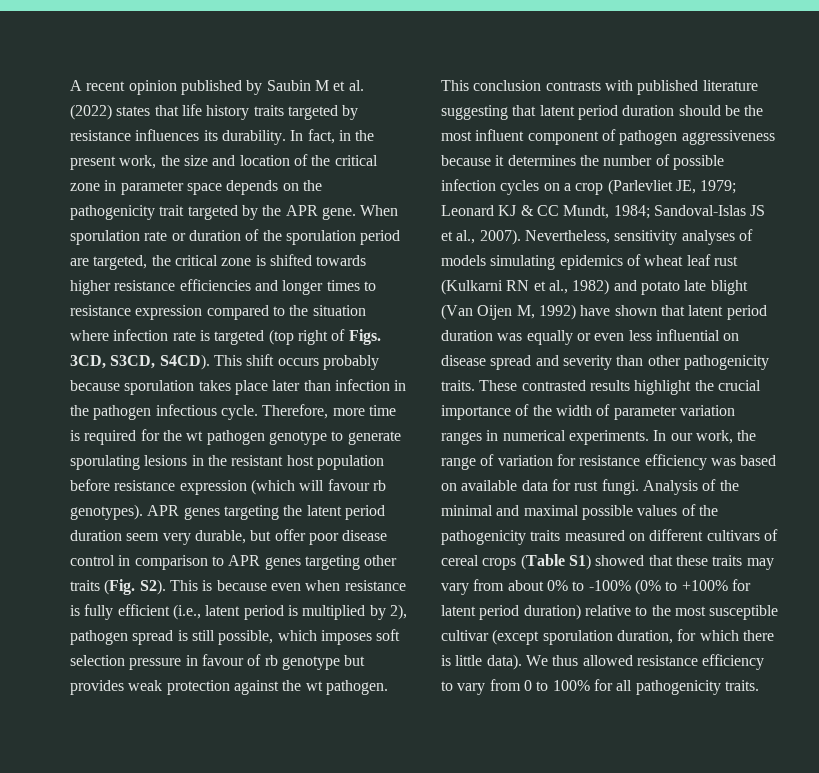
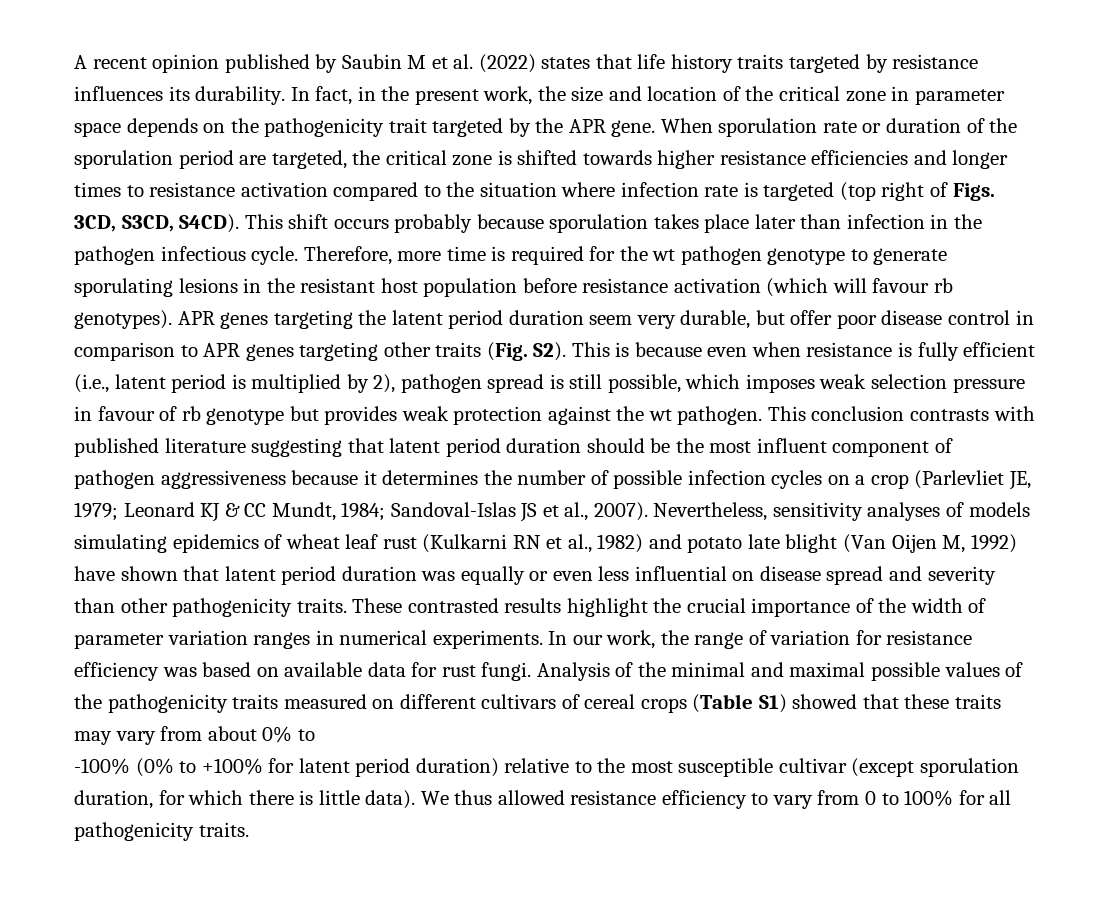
- When sporulation rate or duration of the sporulation period are targeted, the critical zone is shifted towards higher resistance efficiencies and longer times to resistance expression compared to the situation where infection rate is targeted (top right of Figs. 3CD, S3CD, S4CD).
+ When sporulation rate or duration of the sporulation period are targeted, the critical zone is shifted towards higher resistance efficiencies and longer times to resistance activation compared to the situation where infection rate is targeted (top right of Figs. 3CD, S3CD, S4CD).
- Therefore, more time is required for the wt pathogen genotype to generate sporulating lesions in the resistant host population before resistance expression (which will favour rb genotypes).
+ Therefore, more time is required for the wt pathogen genotype to generate sporulating lesions in the resistant host population before resistance activation (which will favour rb genotypes).
- APR genes targeting the latent period duration seem very durable, but offer poor disease control in comparison to APR genes targeting other traits (Fig. S2). This is because even when resistance is fully efficient (i.e., latent period is multiplied by 2), pathogen spread is still possible, which imposes soft selection pressure in favour of rb genotype but provides weak protection against the wt pathogen.
+ APR genes targeting the latent period duration seem very durable, but offer poor disease control in comparison to APR genes targeting other traits (Fig. S2). This is because even when resistance is fully efficient (i.e., latent period is multiplied by 2), pathogen spread is still possible, which imposes weak selection pressure in favour of rb genotype but provides weak protection against the wt pathogen.
- Analysis of the minimal and maximal possible values of the pathogenicity traits measured on different cultivars of cereal crops (Table S1) showed that these traits may vary from about 0% to -100% (0% to +100% for latent period duration) relative to the most susceptible cultivar (except sporulation duration, for which there is little data).
+ Analysis of the minimal and maximal possible values of the pathogenicity traits measured on different cultivars of cereal crops (Table S1) showed that these traits may vary from about 0% to
+ -100% (0% to +100% for latent period duration) relative to the most susceptible cultivar (except sporulation duration, for which there is little data).

